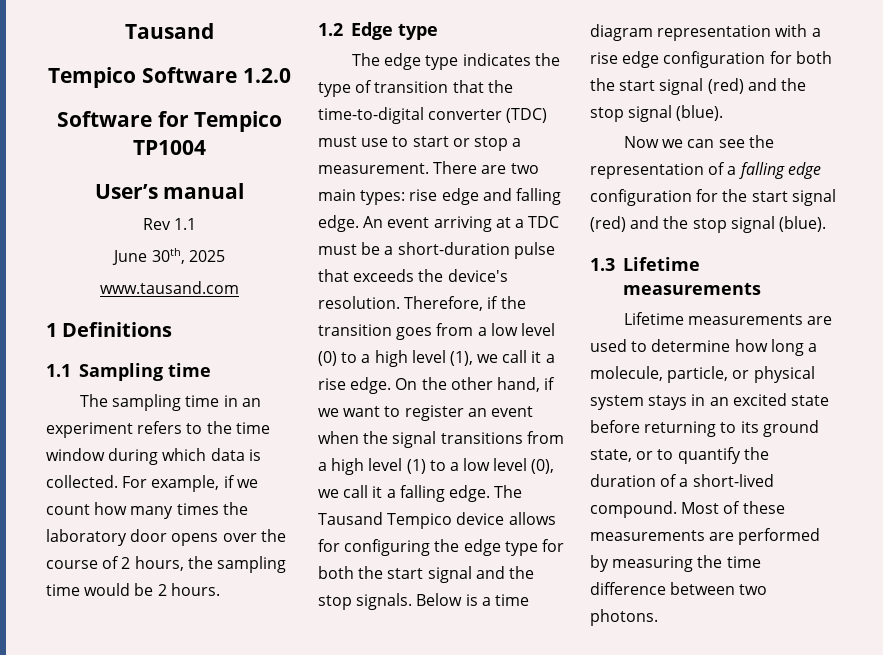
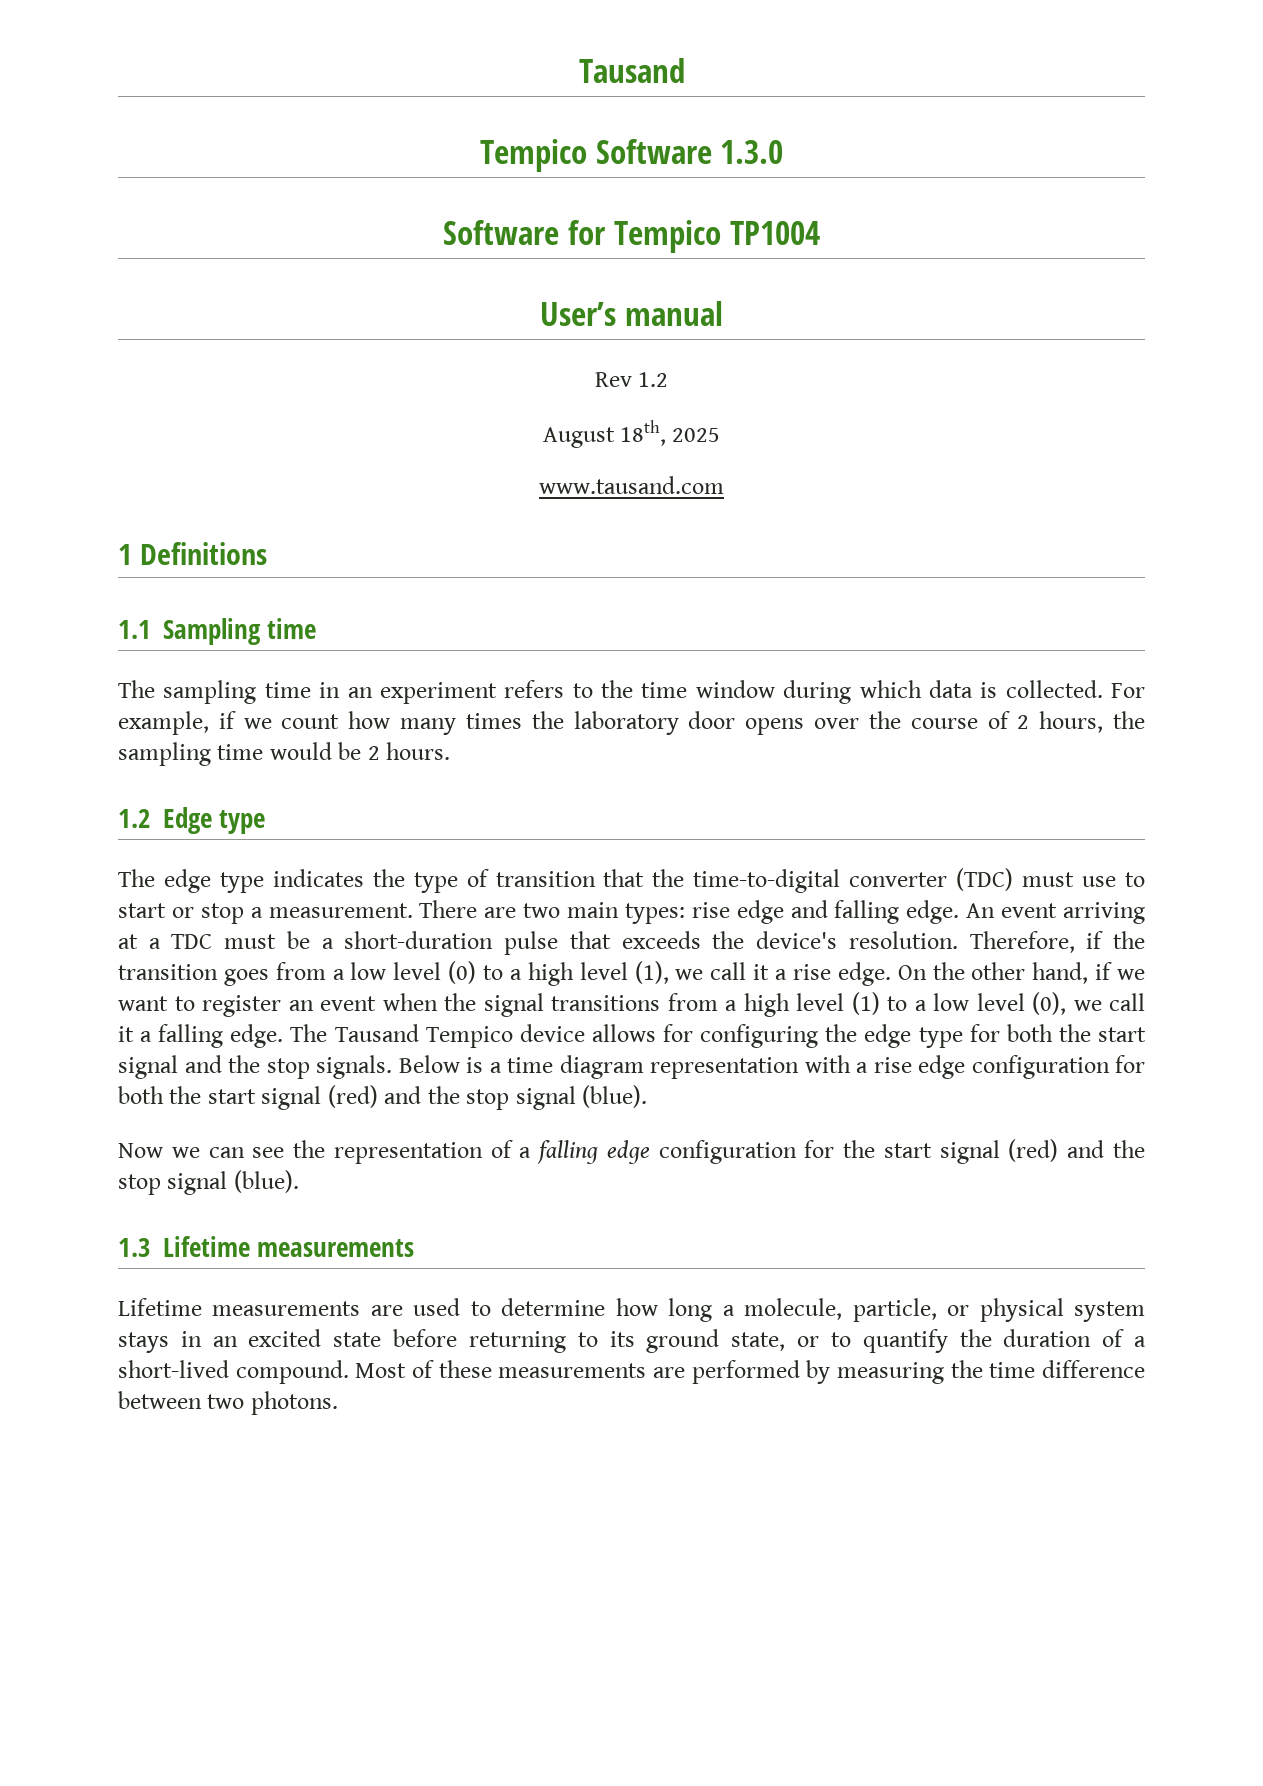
- Tempico Software 1.2.0
+ Tempico Software 1.3.0
- Rev 1.1
- June 30th, 2025
+ Rev 1.2
+ August 18th, 2025

